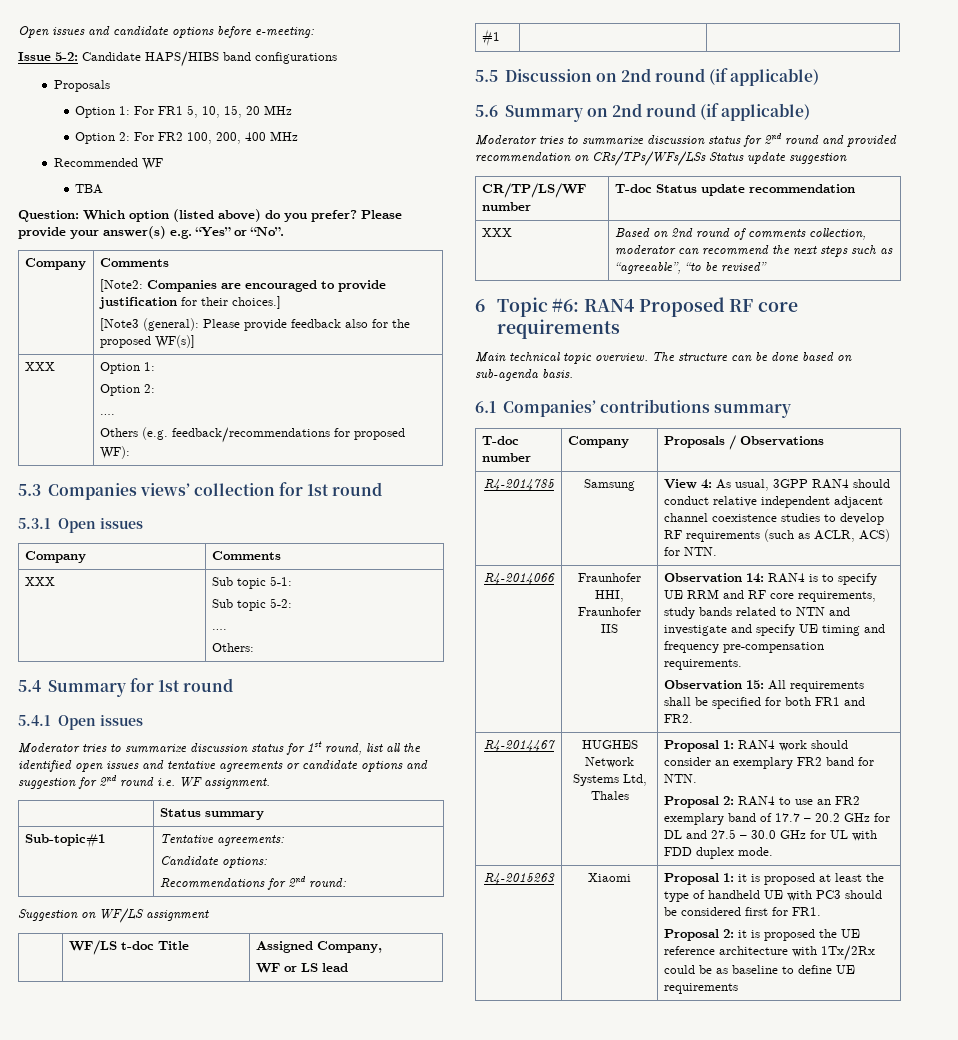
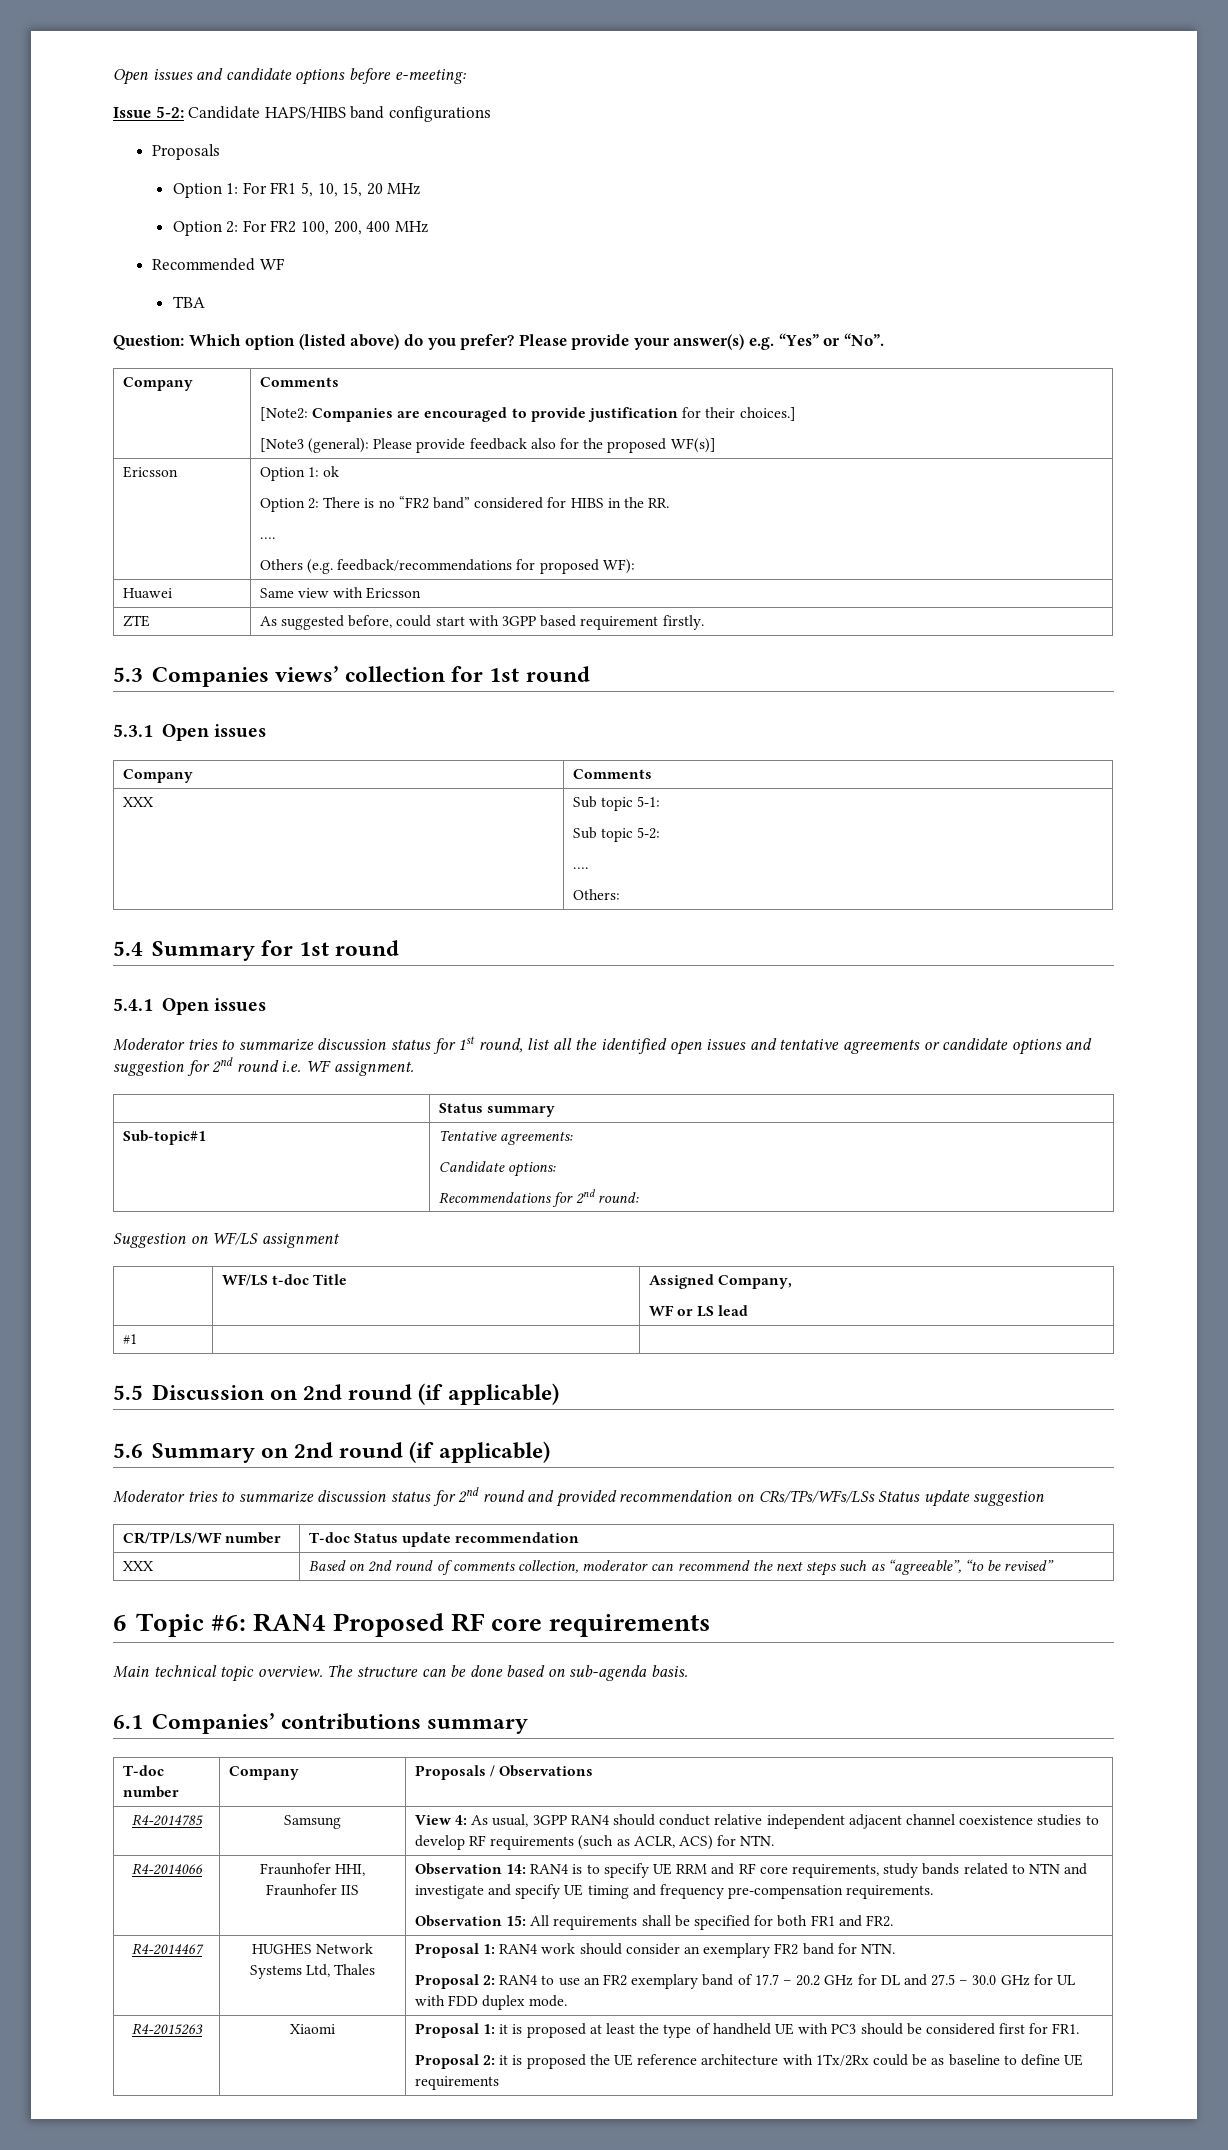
- XXX | Option 1:
- Option 2:
+ Ericsson | Option 1: ok
+ Option 2: There is no “FR2 band” considered for HIBS in the RR.
+ Huawei | Same view with Ericsson
+ ZTE | As suggested before, could start with 3GPP based requirement firstly.

